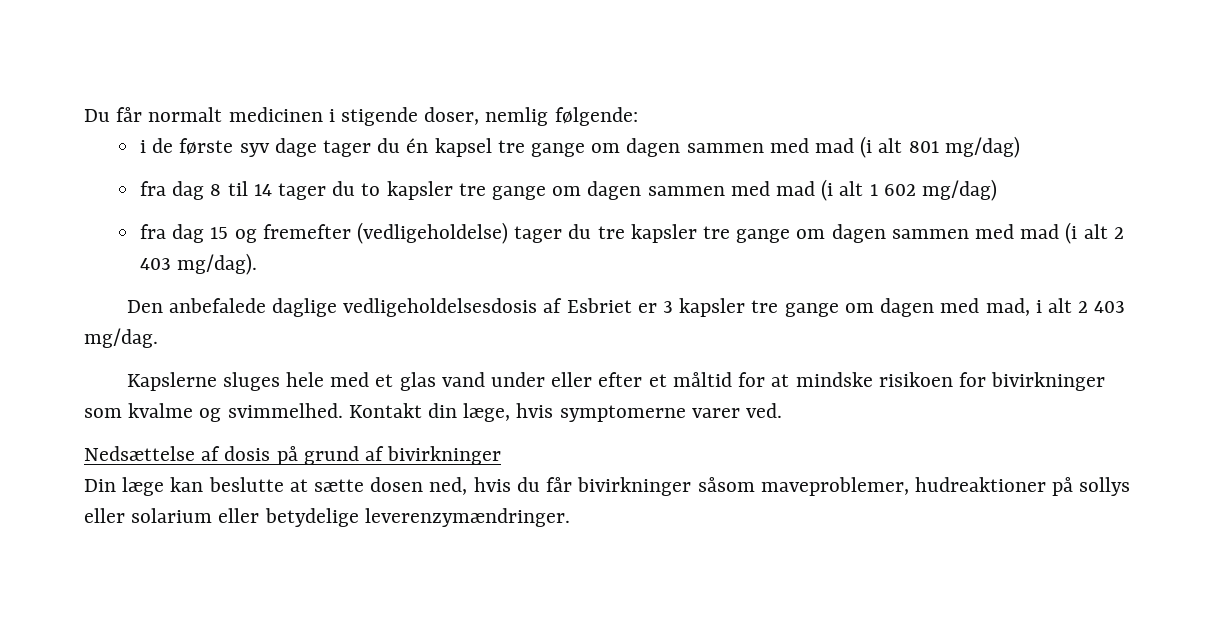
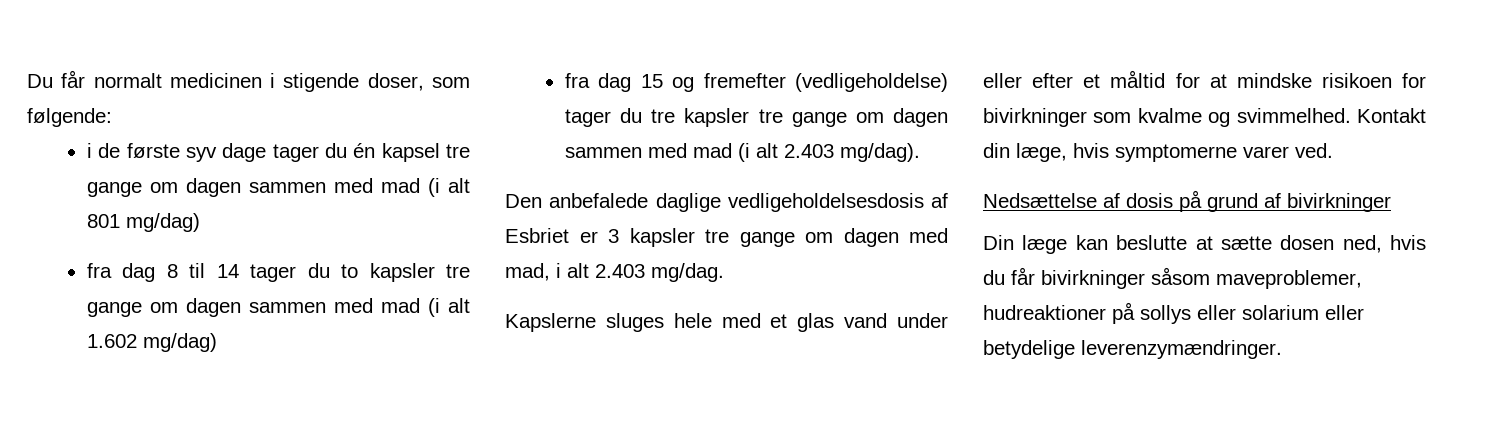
- Du får normalt medicinen i stigende doser, nemlig følgende:
+ Du får normalt medicinen i stigende doser, som følgende:
- fra dag 8 til 14 tager du to kapsler tre gange om dagen sammen med mad (i alt 1 602 mg/dag)
+ fra dag 8 til 14 tager du to kapsler tre gange om dagen sammen med mad (i alt 1.602 mg/dag)
- fra dag 15 og fremefter (vedligeholdelse) tager du tre kapsler tre gange om dagen sammen med mad (i alt 2 403 mg/dag).
+ fra dag 15 og fremefter (vedligeholdelse) tager du tre kapsler tre gange om dagen sammen med mad (i alt 2.403 mg/dag).
- Den anbefalede daglige vedligeholdelsesdosis af Esbriet er 3 kapsler tre gange om dagen med mad, i alt 2 403 mg/dag.
+ Den anbefalede daglige vedligeholdelsesdosis af Esbriet er 3 kapsler tre gange om dagen med mad, i alt 2.403 mg/dag.

